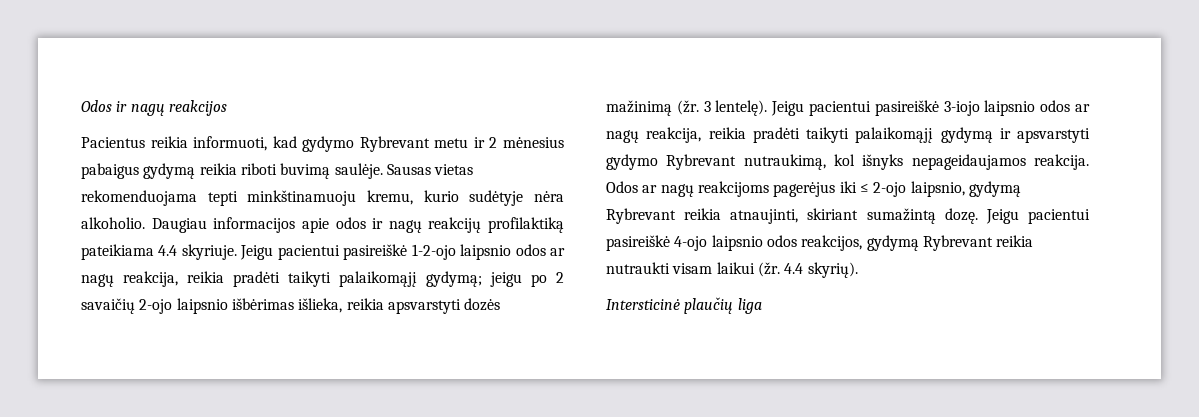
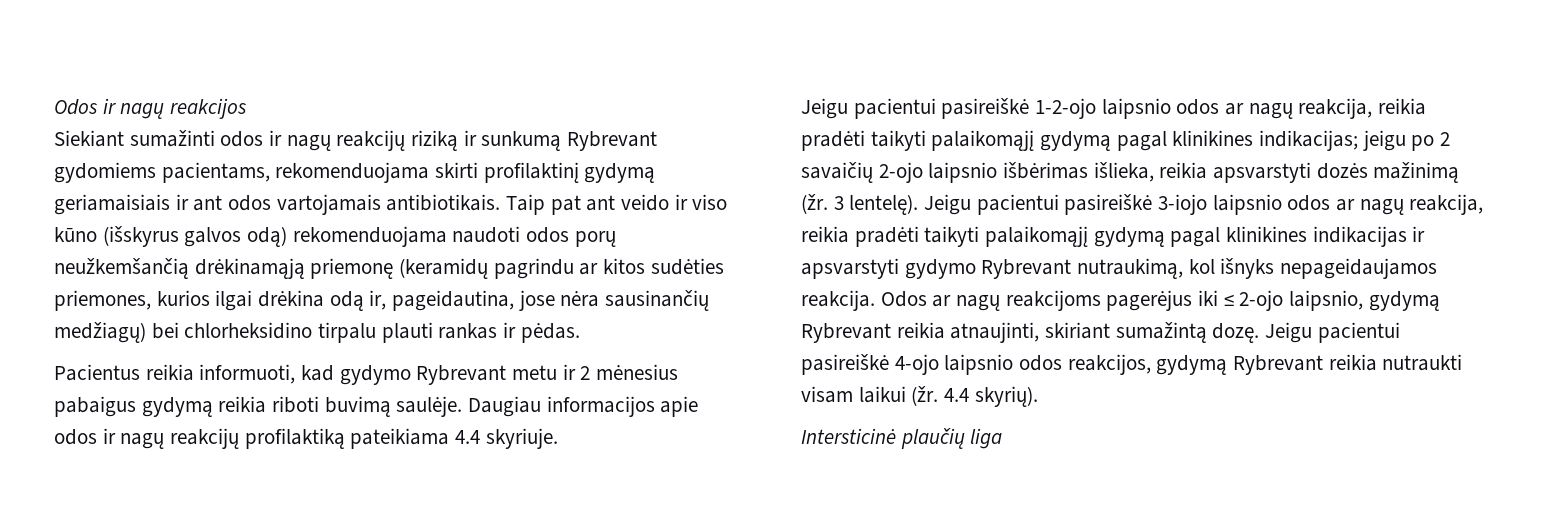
+ Siekiant sumažinti odos ir nagų reakcijų riziką ir sunkumą Rybrevant gydomiems pacientams, rekomenduojama skirti profilaktinį gydymą geriamaisiais ir ant odos vartojamais antibiotikais. Taip pat ant veido ir viso kūno (išskyrus galvos odą) rekomenduojama naudoti odos porų neužkemšančią drėkinamąją priemonę (keramidų pagrindu ar kitos sudėties priemones, kurios ilgai drėkina odą ir, pageidautina, jose nėra sausinančių medžiagų) bei chlorheksidino tirpalu plauti rankas ir pėdas.
- Sausas vietas rekomenduojama tepti minkštinamuoju kremu, kurio sudėtyje nėra alkoholio.
- Daugiau informacijos apie odos ir nagų reakcijų profilaktiką pateikiama 4.4 skyriuje. Jeigu pacientui pasireiškė 1-2-ojo laipsnio odos ar nagų reakcija, reikia pradėti taikyti palaikomąjį gydymą; jeigu po 2 savaičių 2-ojo laipsnio išbėrimas išlieka, reikia apsvarstyti dozės mažinimą (žr.
+ Daugiau informacijos apie odos ir nagų reakcijų profilaktiką pateikiama 4.4 skyriuje.
+ Jeigu pacientui pasireiškė 1-2-ojo laipsnio odos ar nagų reakcija, reikia pradėti taikyti palaikomąjį gydymą pagal klinikines indikacijas; jeigu po 2 savaičių 2-ojo laipsnio išbėrimas išlieka, reikia apsvarstyti dozės mažinimą (žr.
- Jeigu pacientui pasireiškė 3-iojo laipsnio odos ar nagų reakcija, reikia pradėti taikyti palaikomąjį gydymą ir apsvarstyti gydymo Rybrevant nutraukimą, kol išnyks nepageidaujamos reakcija.
+ Jeigu pacientui pasireiškė 3-iojo laipsnio odos ar nagų reakcija, reikia pradėti taikyti palaikomąjį gydymą pagal klinikines indikacijas ir apsvarstyti gydymo Rybrevant nutraukimą, kol išnyks nepageidaujamos reakcija.

